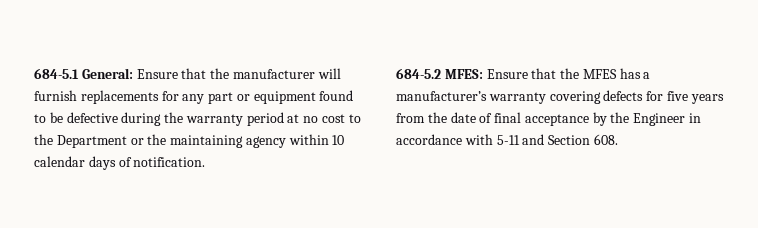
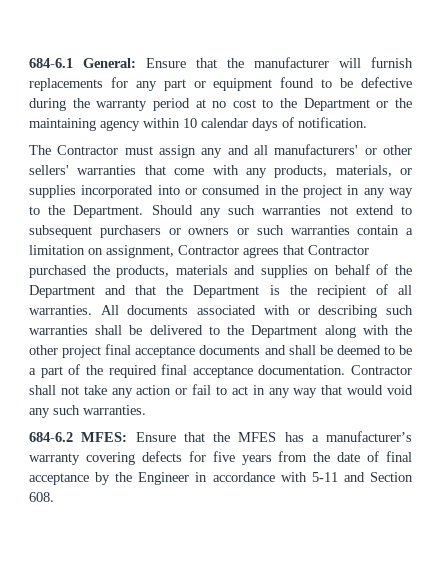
- 684-5.1 General: Ensure that the manufacturer will furnish replacements for any part or equipment found to be defective during the warranty period at no cost to the Department or the maintaining agency within 10 calendar days of notification.
+ 684-6.1 General: Ensure that the manufacturer will furnish replacements for any part or equipment found to be defective during the warranty period at no cost to the Department or the maintaining agency within 10 calendar days of notification.
- 684-5.2 MFES: Ensure that the MFES has a manufacturer’s warranty covering defects for five years from the date of final acceptance by the Engineer in accordance with 5-11 and Section 608.
+ The Contractor must assign any and all manufacturers' or other sellers' warranties that come with any products, materials, or supplies incorporated into or consumed in the project in any way to the Department. Should any such warranties not extend to subsequent purchasers or owners or such warranties contain a limitation on assignment, Contractor agrees that Contractor purchased the products, materials and supplies on behalf of the Department and that the Department is the recipient of all warranties. All documents associated with or describing such warranties shall be delivered to the Department along with the other project final acceptance documents and shall be deemed to be a part of the required final acceptance documentation. Contractor shall not take any action or fail to act in any way that would void any such warranties.
+ 684-6.2 MFES: Ensure that the MFES has a manufacturer’s warranty covering defects for five years from the date of final acceptance by the Engineer in accordance with 5-11 and Section 608.

